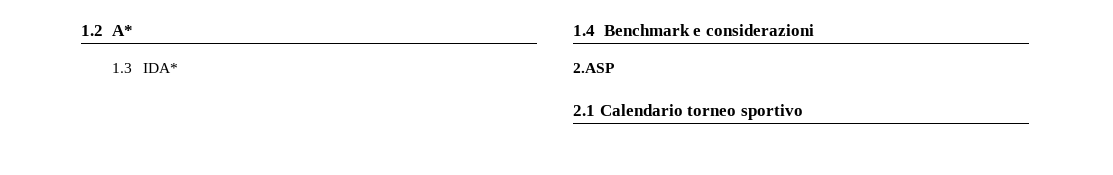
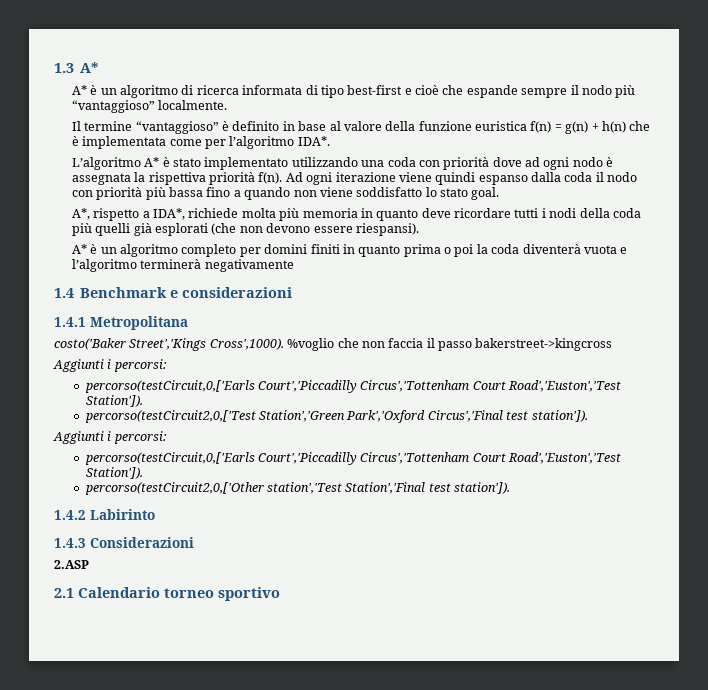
- 1.2 A*
+ 1.3 A*
- 1.3 IDA*
+ A* è un algoritmo di ricerca informata di tipo best-first e cioè che espande sempre il nodo più “vantaggioso” localmente.
+ Il termine “vantaggioso” è definito in base al valore della funzione euristica f(n) = g(n) + h(n) che è implementata come per l’algoritmo IDA*.
+ L’algoritmo A* è stato implementato utilizzando una coda con priorità dove ad ogni nodo è assegnata la rispettiva priorità f(n). Ad ogni iterazione viene quindi espanso dalla coda il nodo con priorità più bassa fino a quando non viene soddisfatto lo stato goal.
+ A*, rispetto a IDA*, richiede molta più memoria in quanto deve ricordare tutti i nodi della coda più quelli già esplorati (che non devono essere riespansi).
+ A* è un algoritmo completo per domini finiti in quanto prima o poi la coda diventerà vuota e l’algoritmo terminerà negativamente
  1.4 Benchmark e considerazioni
+ 1.4.1 Metropolitana
+ costo('Baker Street','Kings Cross',1000). %voglio che non faccia il passo bakerstreet->kingcross
+ Aggiunti i percorsi:
+ percorso(testCircuit,0,['Earls Court','Piccadilly Circus','Tottenham Court Road','Euston','Test Station']).
+ percorso(testCircuit2,0,['Test Station','Green Park','Oxford Circus','Final test station']).
+ Aggiunti i percorsi:
+ percorso(testCircuit,0,['Earls Court','Piccadilly Circus','Tottenham Court Road','Euston','Test Station']).
+ percorso(testCircuit2,0,['Other station','Test Station','Final test station']).
+ 1.4.2 Labirinto
+ 1.4.3 Considerazioni

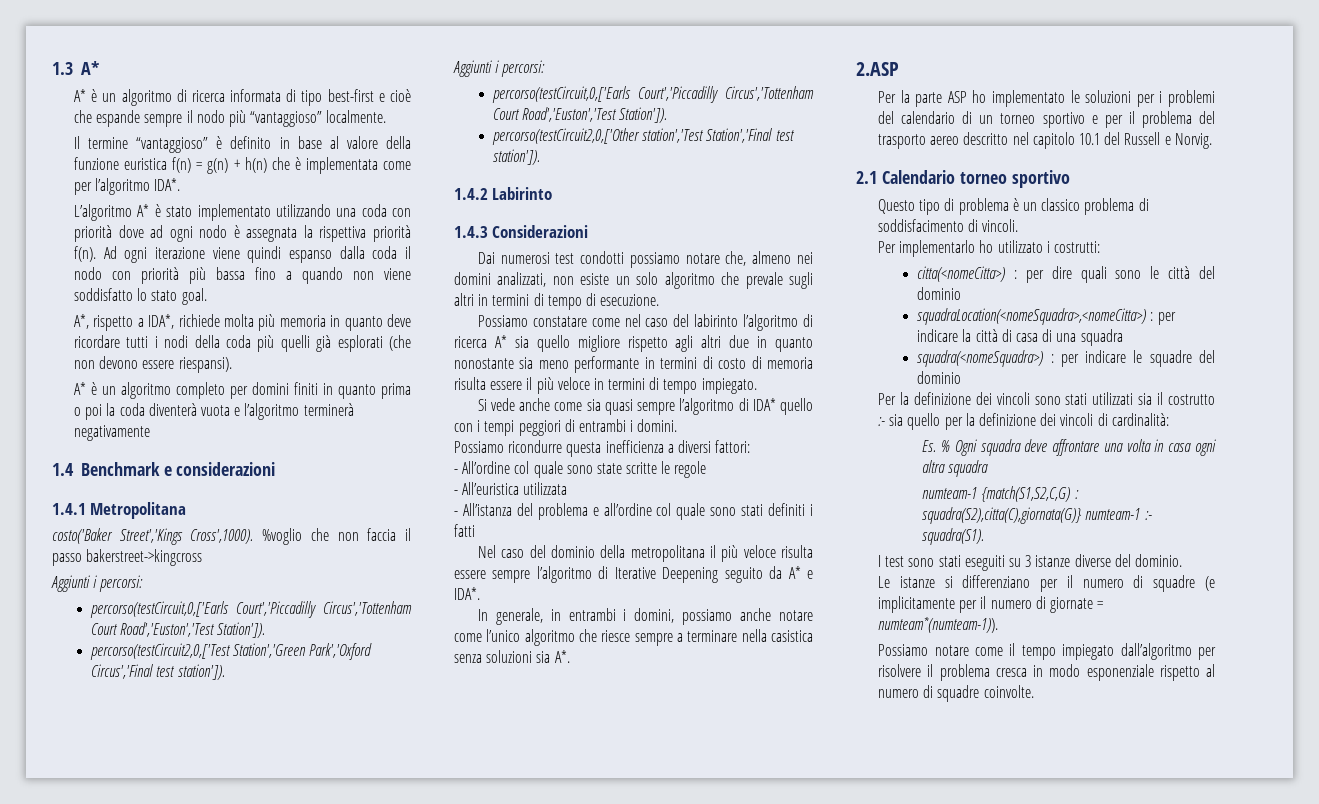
+ Dai numerosi test condotti possiamo notare che, almeno nei domini analizzati, non esiste un solo algoritmo che prevale sugli altri in termini di tempo di esecuzione.
+ Possiamo constatare come nel caso del labirinto l’algoritmo di ricerca A* sia quello migliore rispetto agli altri due in quanto nonostante sia meno performante in termini di costo di memoria risulta essere il più veloce in termini di tempo impiegato.
+ Si vede anche come sia quasi sempre l’algoritmo di IDA* quello con i tempi peggiori di entrambi i domini.
+ Possiamo ricondurre questa inefficienza a diversi fattori:
+ - All’ordine col quale sono state scritte le regole
+ - All’euristica utilizzata
+ - All’istanza del problema e all’ordine col quale sono stati definiti i fatti
+ Nel caso del dominio della metropolitana il più veloce risulta essere sempre l’algoritmo di Iterative Deepening seguito da A* e IDA*.
+ In generale, in entrambi i domini, possiamo anche notare come l’unico algoritmo che riesce sempre a terminare nella casistica senza soluzioni sia A*.
  2.ASP
+ Per la parte ASP ho implementato le soluzioni per i problemi del calendario di un torneo sportivo e per il problema del trasporto aereo descritto nel capitolo 10.1 del Russell e Norvig.
  2.1 Calendario torneo sportivo
+ Questo tipo di problema è un classico problema di soddisfacimento di vincoli.
+ Per implementarlo ho utilizzato i costrutti:
+ citta(<nomeCitta>) : per dire quali sono le città del dominio
+ squadraLocation(<nomeSquadra>,<nomeCitta>) : per indicare la città di casa di una squadra
+ squadra(<nomeSquadra>) : per indicare le squadre del dominio
+ Per la definizione dei vincoli sono stati utilizzati sia il costrutto :- sia quello per la definizione dei vincoli di cardinalità:
+ Es. % Ogni squadra deve affrontare una volta in casa ogni altra squadra
+ numteam-1 {match(S1,S2,C,G) : squadra(S2),citta(C),giornata(G)} numteam-1 :- squadra(S1).
+ I test sono stati eseguiti su 3 istanze diverse del dominio.
+ Le istanze si differenziano per il numero di squadre (e implicitamente per il numero di giornate = numteam*(numteam-1)).
+ Possiamo notare come il tempo impiegato dall’algoritmo per risolvere il problema cresca in modo esponenziale rispetto al numero di squadre coinvolte.

